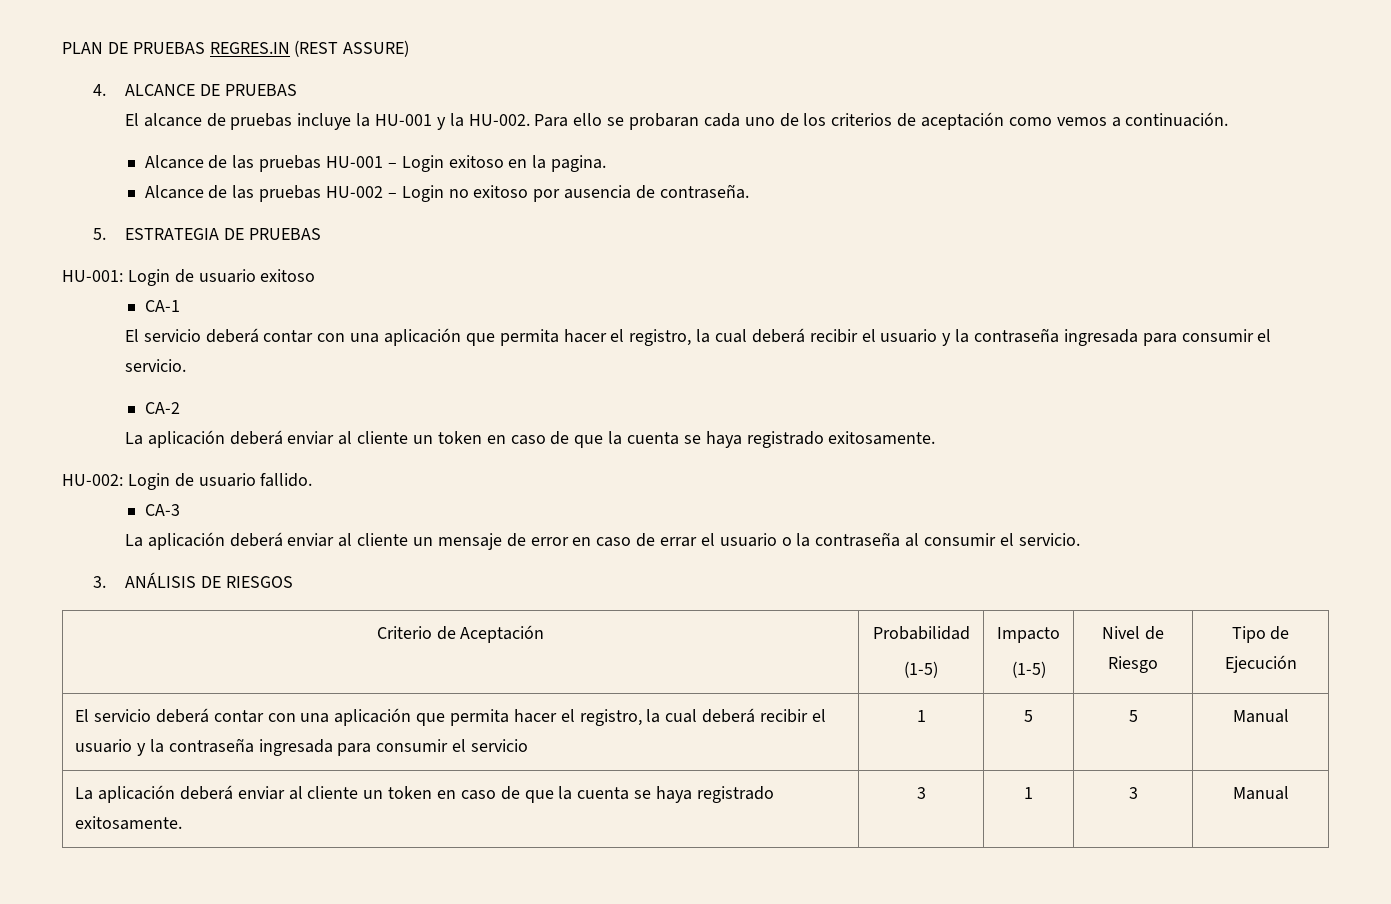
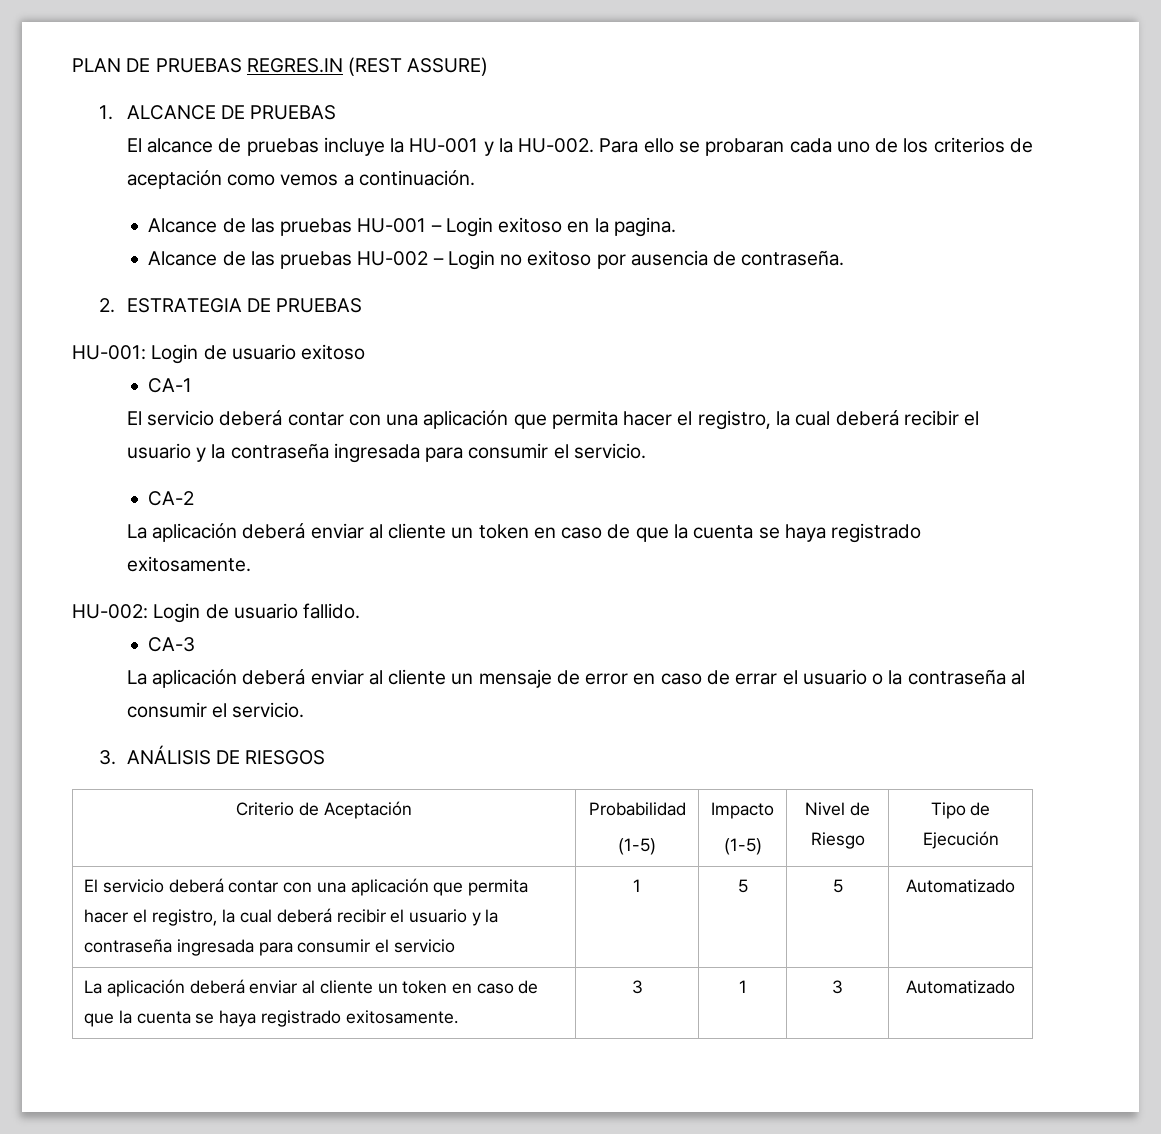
- 4. ALCANCE DE PRUEBAS
+ 1. ALCANCE DE PRUEBAS
- 5. ESTRATEGIA DE PRUEBAS
+ 2. ESTRATEGIA DE PRUEBAS
- El servicio deberá contar con una aplicación que permita hacer el registro, la cual deberá recibir el usuario y la contraseña ingresada para consumir el servicio | 1 | 5 | 5 | Manual
+ El servicio deberá contar con una aplicación que permita hacer el registro, la cual deberá recibir el usuario y la contraseña ingresada para consumir el servicio | 1 | 5 | 5 | Automatizado
- La aplicación deberá enviar al cliente un token en caso de que la cuenta se haya registrado exitosamente. | 3 | 1 | 3 | Manual
+ La aplicación deberá enviar al cliente un token en caso de que la cuenta se haya registrado exitosamente. | 3 | 1 | 3 | Automatizado

